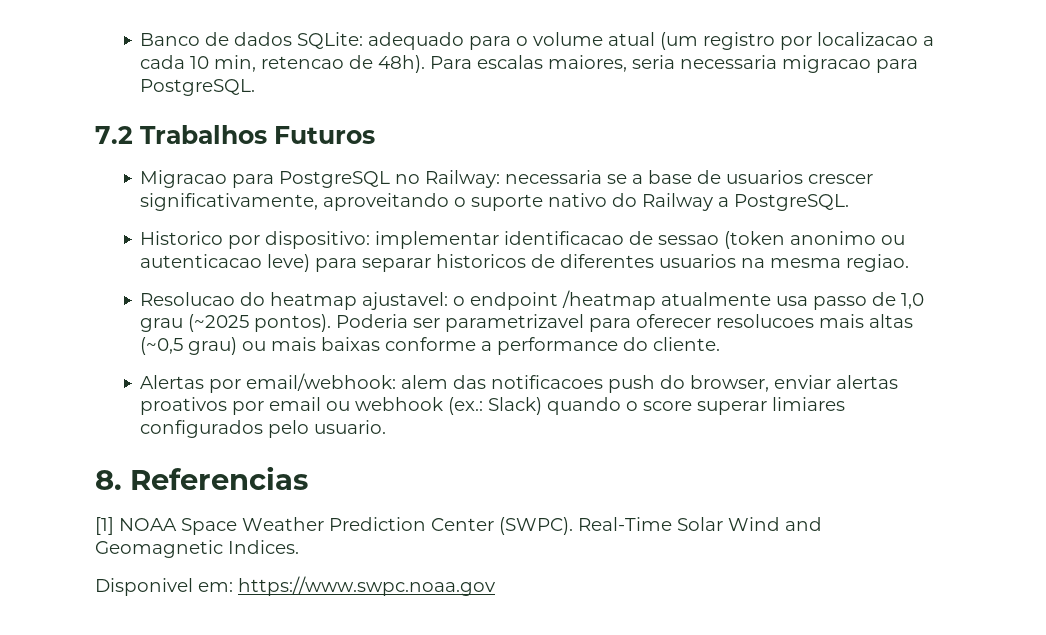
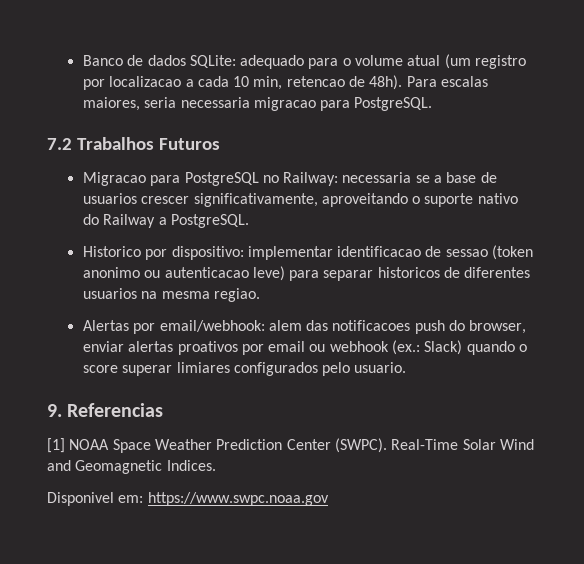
- Resolucao do heatmap ajustavel: o endpoint /heatmap atualmente usa passo de 1,0 grau (~2025 pontos). Poderia ser parametrizavel para oferecer resolucoes mais altas (~0,5 grau) ou mais baixas conforme a performance do cliente.
- 8. Referencias
+ 9. Referencias

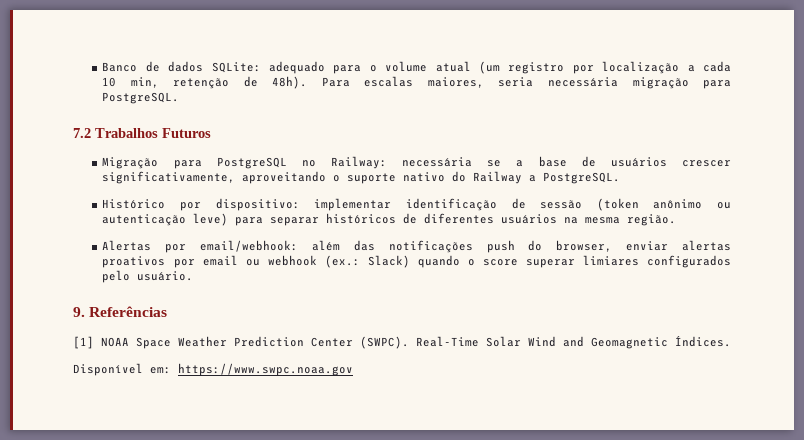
- Banco de dados SQLite: adequado para o volume atual (um registro por localizacao a cada 10 min, retencao de 48h).
+ Banco de dados SQLite: adequado para o volume atual (um registro por localização a cada 10 min, retenção de 48h).
- Para escalas maiores, seria necessaria migracao para PostgreSQL.
+ Para escalas maiores, seria necessária migração para PostgreSQL.
- Migracao para PostgreSQL no Railway: necessaria se a base de usuarios crescer significativamente, aproveitando o suporte nativo do Railway a PostgreSQL.
+ Migração para PostgreSQL no Railway: necessária se a base de usuários crescer significativamente, aproveitando o suporte nativo do Railway a PostgreSQL.
- Historico por dispositivo: implementar identificacao de sessao (token anonimo ou autenticacao leve) para separar historicos de diferentes usuarios na mesma regiao.
+ Histórico por dispositivo: implementar identificação de sessão (token anônimo ou autenticação leve) para separar históricos de diferentes usuários na mesma região.
- Alertas por email/webhook: alem das notificacoes push do browser, enviar alertas proativos por email ou webhook (ex.: Slack) quando o score superar limiares configurados pelo usuario.
+ Alertas por email/webhook: além das notificações push do browser, enviar alertas proativos por email ou webhook (ex.: Slack) quando o score superar limiares configurados pelo usuário.
- 9. Referencias
+ 9. Referências
- Real-Time Solar Wind and Geomagnetic Indices.
- Disponivel em: https://www.swpc.noaa.gov
+ Real-Time Solar Wind and Geomagnetic Índices.
+ Disponível em: https://www.swpc.noaa.gov

